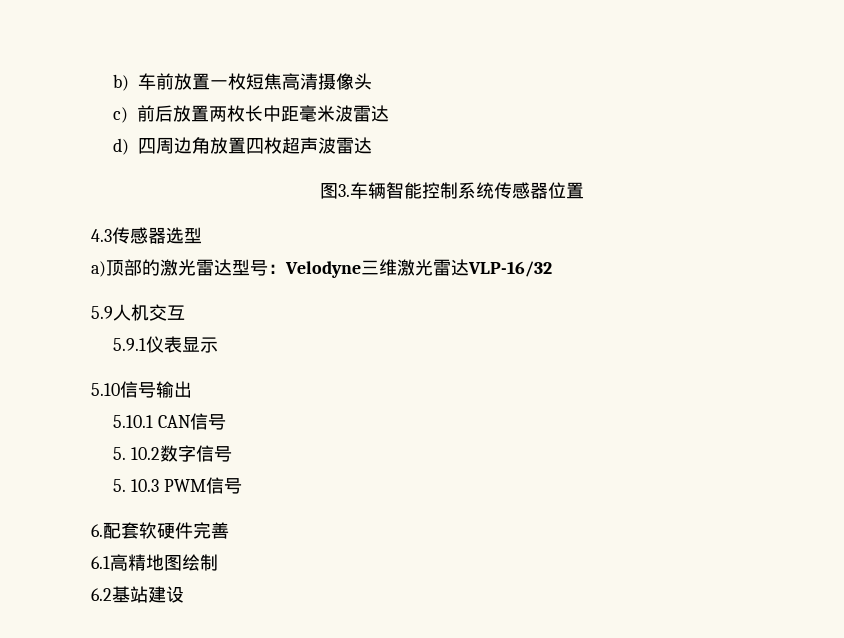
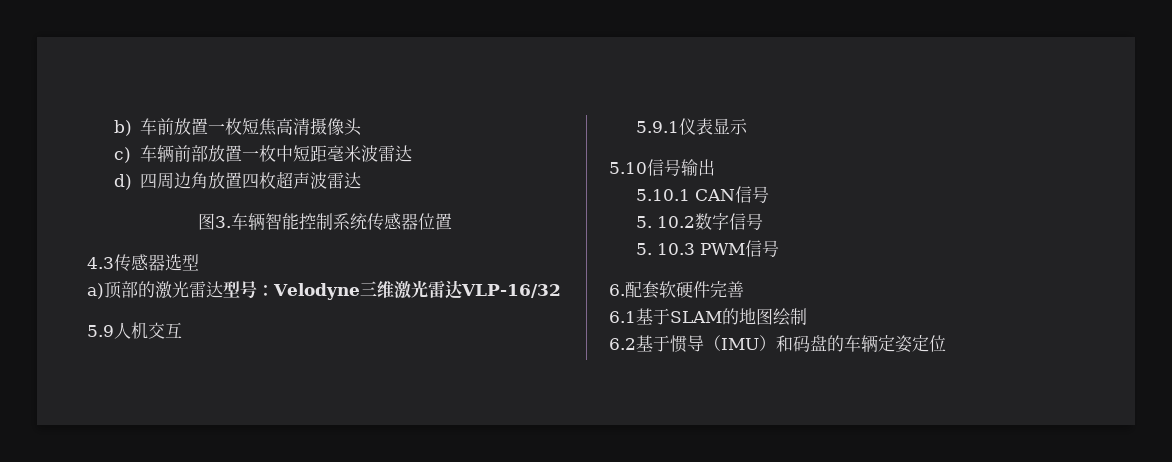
- c)前后放置两枚长中距毫米波雷达
+ c)车辆前部放置一枚中短距毫米波雷达
- 6.1高精地图绘制
+ 6.1基于SLAM的地图绘制
- 6.2基站建设
+ 6.2基于惯导（IMU）和码盘的车辆定姿定位

